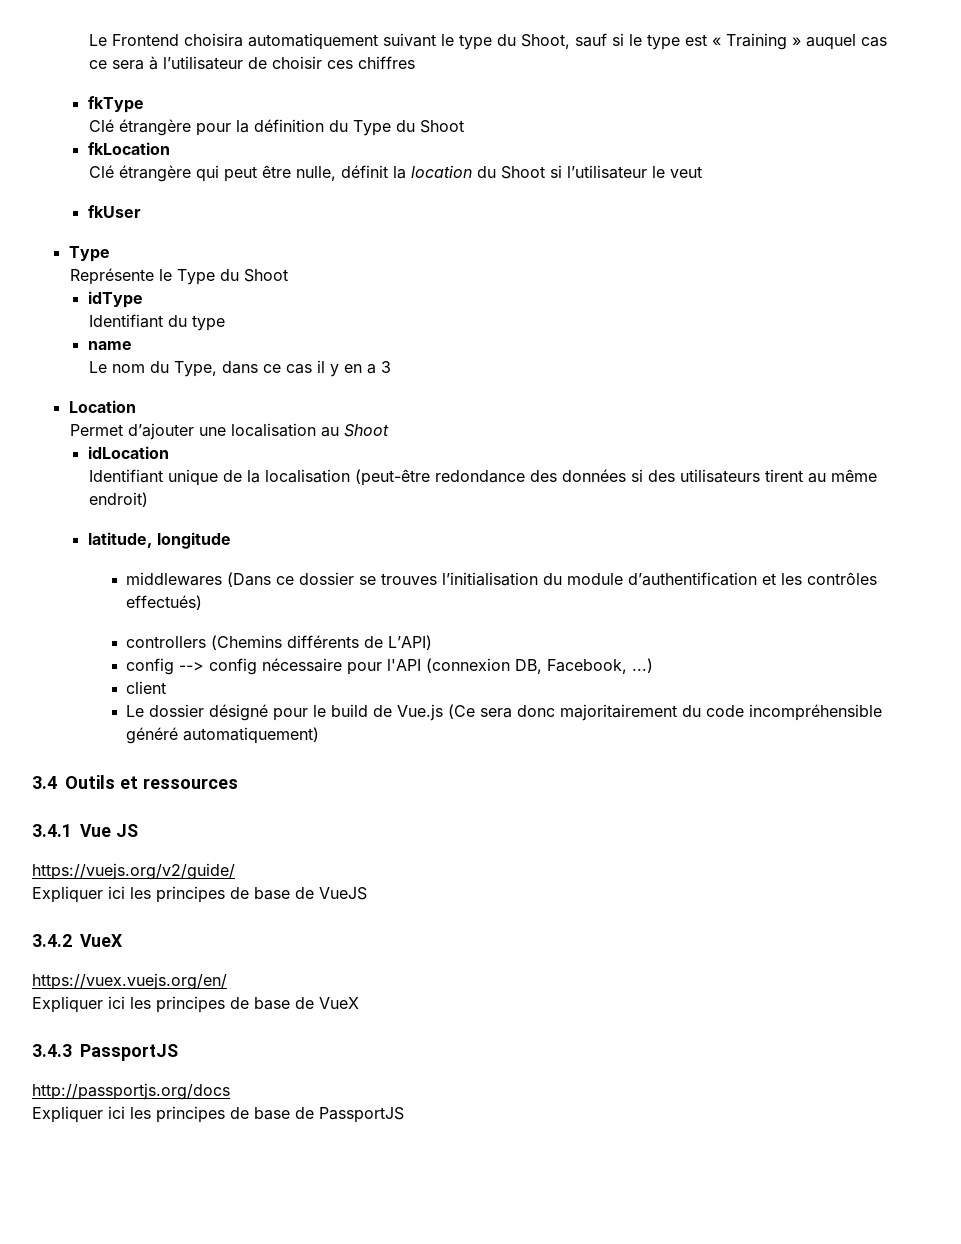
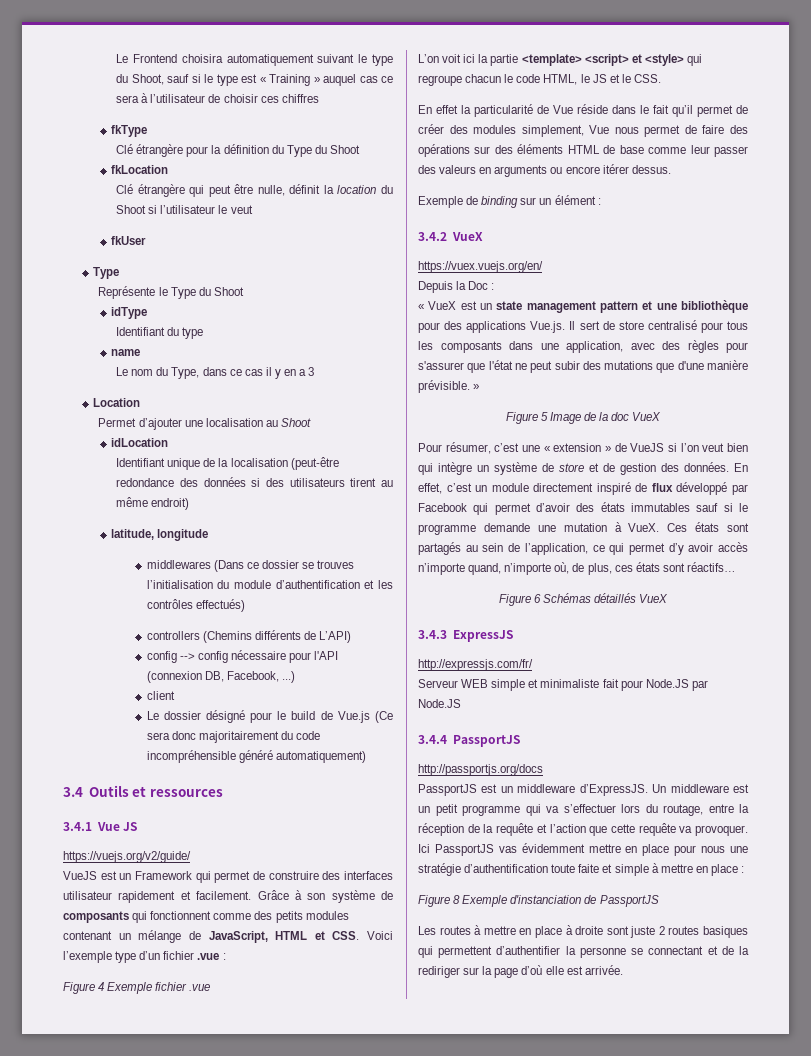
- Expliquer ici les principes de base de VueJS
+ VueJS est un Framework qui permet de construire des interfaces utilisateur rapidement et facilement. Grâce à son système de composants qui fonctionnent comme des petits modules contenant un mélange de JavaScript, HTML et CSS. Voici l’exemple type d’un fichier .vue :
+ Figure 4 Exemple fichier .vue
+ L’on voit ici la partie <template> <script> et <style> qui regroupe chacun le code HTML, le JS et le CSS.
+ En effet la particularité de Vue réside dans le fait qu’il permet de créer des modules simplement, Vue nous permet de faire des opérations sur des éléments HTML de base comme leur passer des valeurs en arguments ou encore itérer dessus.
+ Exemple de binding sur un élément :
  3.4.2 VueX
  https://vuex.vuejs.org/en/
- Expliquer ici les principes de base de VueX
- 3.4.3 PassportJS
+ Depuis la Doc :
+ « VueX est un state management pattern et une bibliothèque pour des applications Vue.js. Il sert de store centralisé pour tous les composants dans une application, avec des règles pour s'assurer que l'état ne peut subir des mutations que d'une manière prévisible. »
+ Figure 5 Image de la doc VueX
+ Pour résumer, c’est une « extension » de VueJS si l’on veut bien qui intègre un système de store et de gestion des données. En effet, c’est un module directement inspiré de flux développé par Facebook qui permet d’avoir des états immutables sauf si le programme demande une mutation à VueX. Ces états sont partagés au sein de l’application, ce qui permet d’y avoir accès n’importe quand, n’importe où, de plus, ces états sont réactifs…
+ Figure 6 Schémas détaillés VueX
+ 3.4.3 ExpressJS
+ http://expressjs.com/fr/
+ Serveur WEB simple et minimaliste fait pour Node.JS par Node.JS
+ 3.4.4 PassportJS
  http://passportjs.org/docs
- Expliquer ici les principes de base de PassportJS
+ PassportJS est un middleware d’ExpressJS. Un middleware est un petit programme qui va s’effectuer lors du routage, entre la réception de la requête et l’action que cette requête va provoquer. Ici PassportJS vas évidemment mettre en place pour nous une stratégie d’authentification toute faite et simple à mettre en place :
+ Figure 8 Exemple d'instanciation de PassportJS
+ Les routes à mettre en place à droite sont juste 2 routes basiques qui permettent d’authentifier la personne se connectant et de la rediriger sur la page d’où elle est arrivée.

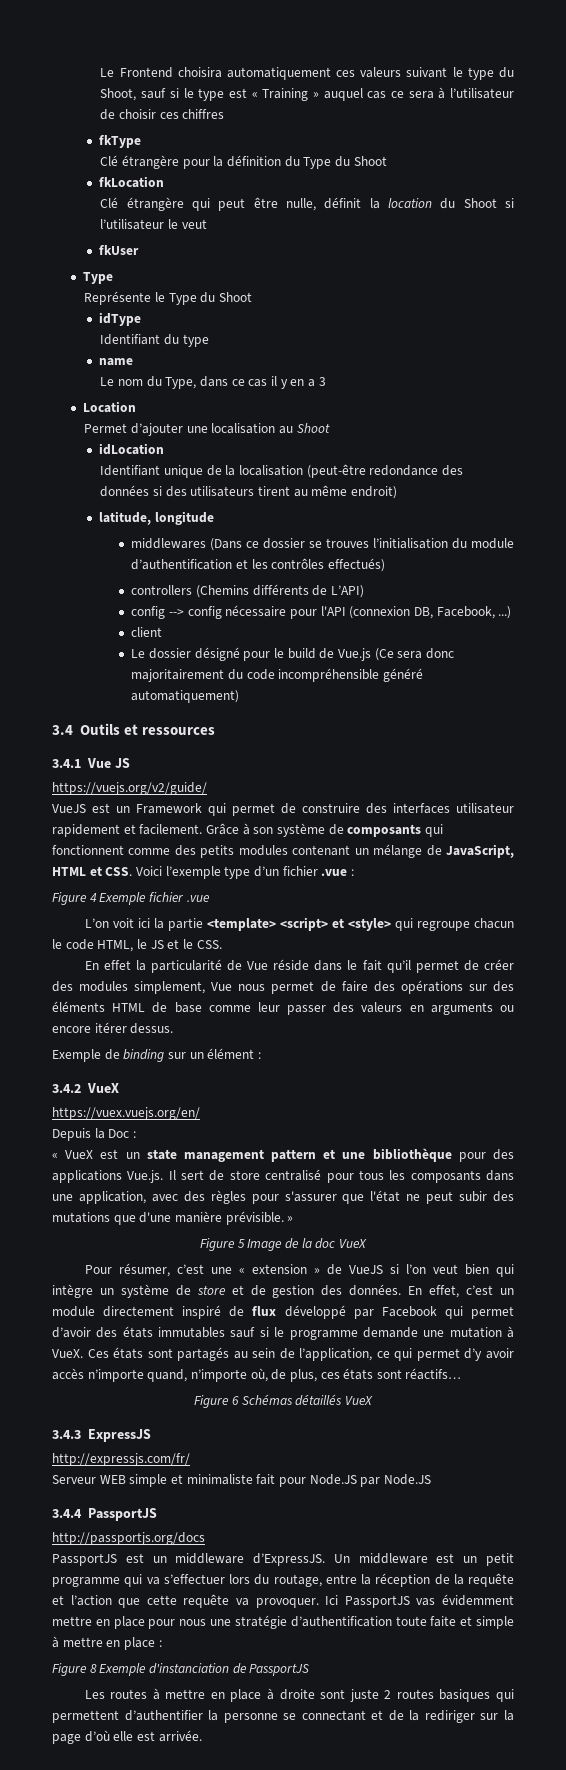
- Le Frontend choisira automatiquement suivant le type du Shoot, sauf si le type est « Training » auquel cas ce sera à l’utilisateur de choisir ces chiffres
+ Le Frontend choisira automatiquement ces valeurs suivant le type du Shoot, sauf si le type est « Training » auquel cas ce sera à l’utilisateur de choisir ces chiffres

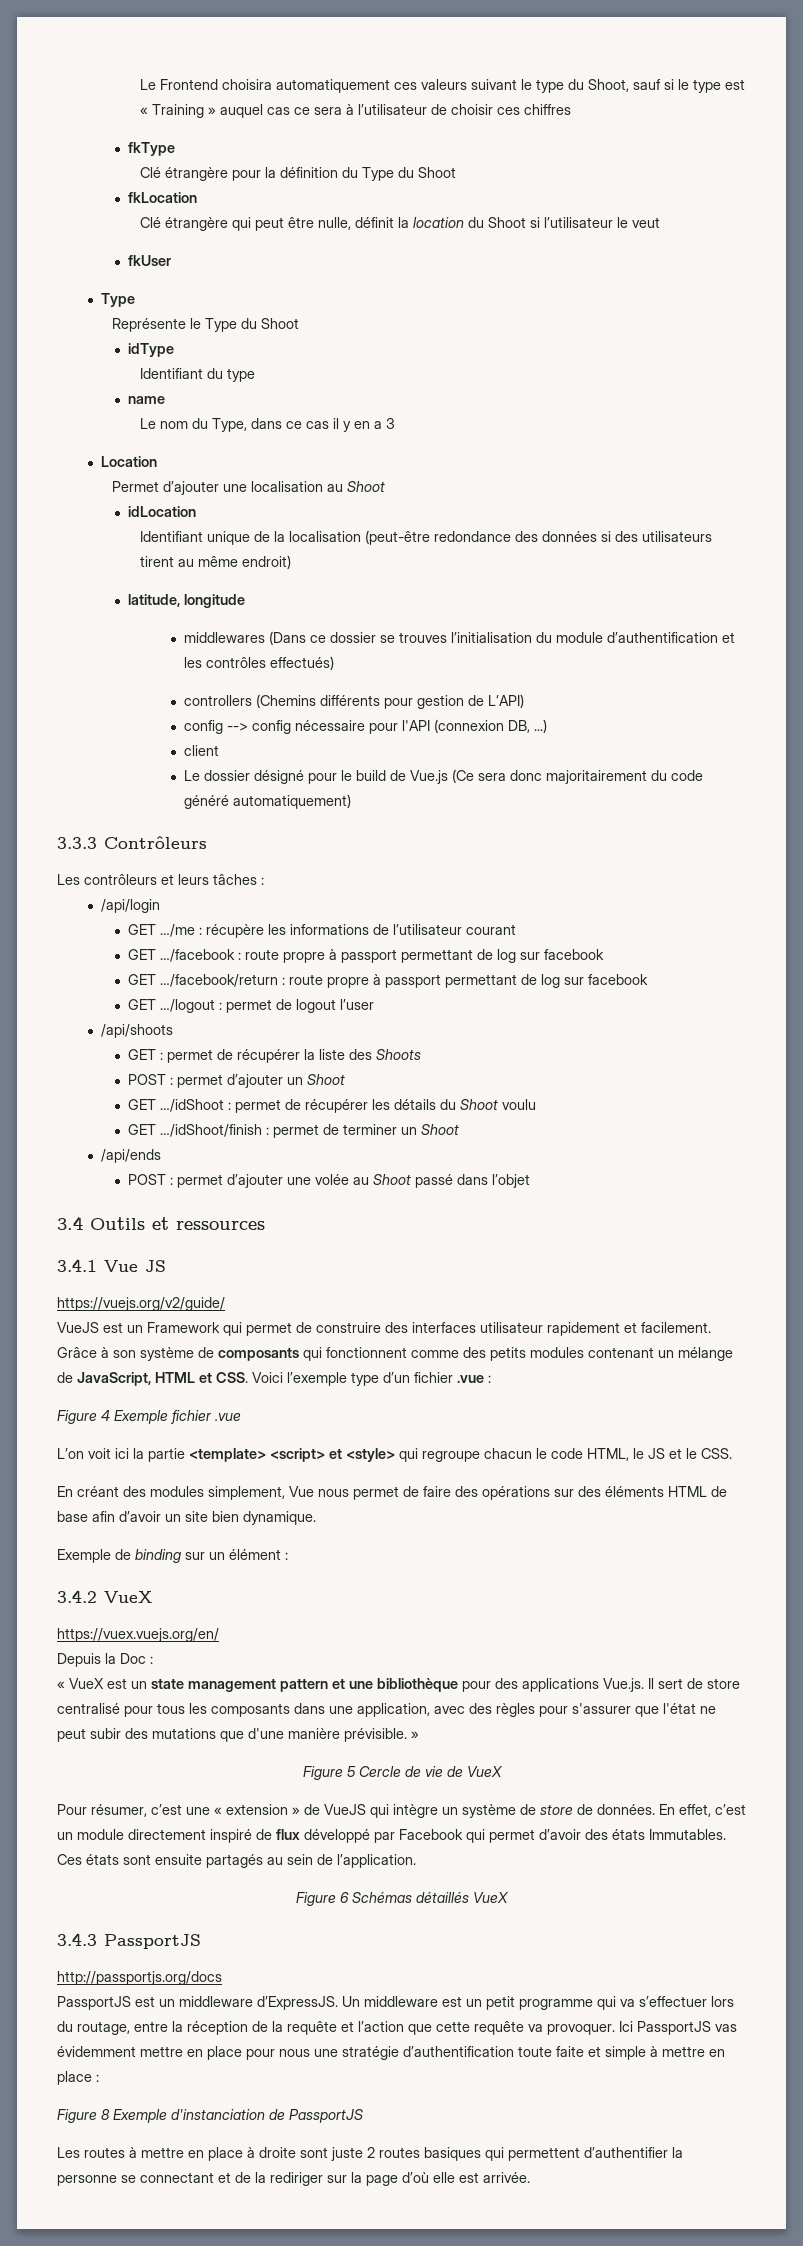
- controllers (Chemins différents de L’API)
+ controllers (Chemins différents pour gestion de L’API)
- config --> config nécessaire pour l'API (connexion DB, Facebook, ...)
+ config --> config nécessaire pour l'API (connexion DB, ...)
- Le dossier désigné pour le build de Vue.js (Ce sera donc majoritairement du code incompréhensible généré automatiquement)
+ Le dossier désigné pour le build de Vue.js (Ce sera donc majoritairement du code généré automatiquement)
+ 3.3.3 Contrôleurs
+ Les contrôleurs et leurs tâches :
+ /api/login
+ GET …/me : récupère les informations de l’utilisateur courant
+ GET …/facebook : route propre à passport permettant de log sur facebook
+ GET …/facebook/return : route propre à passport permettant de log sur facebook
+ GET …/logout : permet de logout l’user
+ /api/shoots
+ GET : permet de récupérer la liste des Shoots
+ POST : permet d’ajouter un Shoot
+ GET …/idShoot : permet de récupérer les détails du Shoot voulu
+ GET …/idShoot/finish : permet de terminer un Shoot
+ /api/ends
+ POST : permet d’ajouter une volée au Shoot passé dans l’objet
- En effet la particularité de Vue réside dans le fait qu’il permet de créer des modules simplement, Vue nous permet de faire des opérations sur des éléments HTML de base comme leur passer des valeurs en arguments ou encore itérer dessus.
+ En créant des modules simplement, Vue nous permet de faire des opérations sur des éléments HTML de base afin d’avoir un site bien dynamique.
- Figure 5 Image de la doc VueX
+ Figure 5 Cercle de vie de VueX
- Pour résumer, c’est une « extension » de VueJS si l’on veut bien qui intègre un système de store et de gestion des données.
+ Pour résumer, c’est une « extension » de VueJS qui intègre un système de store de données.
- En effet, c’est un module directement inspiré de flux développé par Facebook qui permet d’avoir des états immutables sauf si le programme demande une mutation à VueX.
+ En effet, c’est un module directement inspiré de flux développé par Facebook qui permet d’avoir des états Immutables.
- Ces états sont partagés au sein de l’application, ce qui permet d’y avoir accès n’importe quand, n’importe où, de plus, ces états sont réactifs…
+ Ces états sont ensuite partagés au sein de l’application.
- 3.4.3 ExpressJS
- http://expressjs.com/fr/
- Serveur WEB simple et minimaliste fait pour Node.JS par Node.JS
- 3.4.4 PassportJS
+ 3.4.3 PassportJS

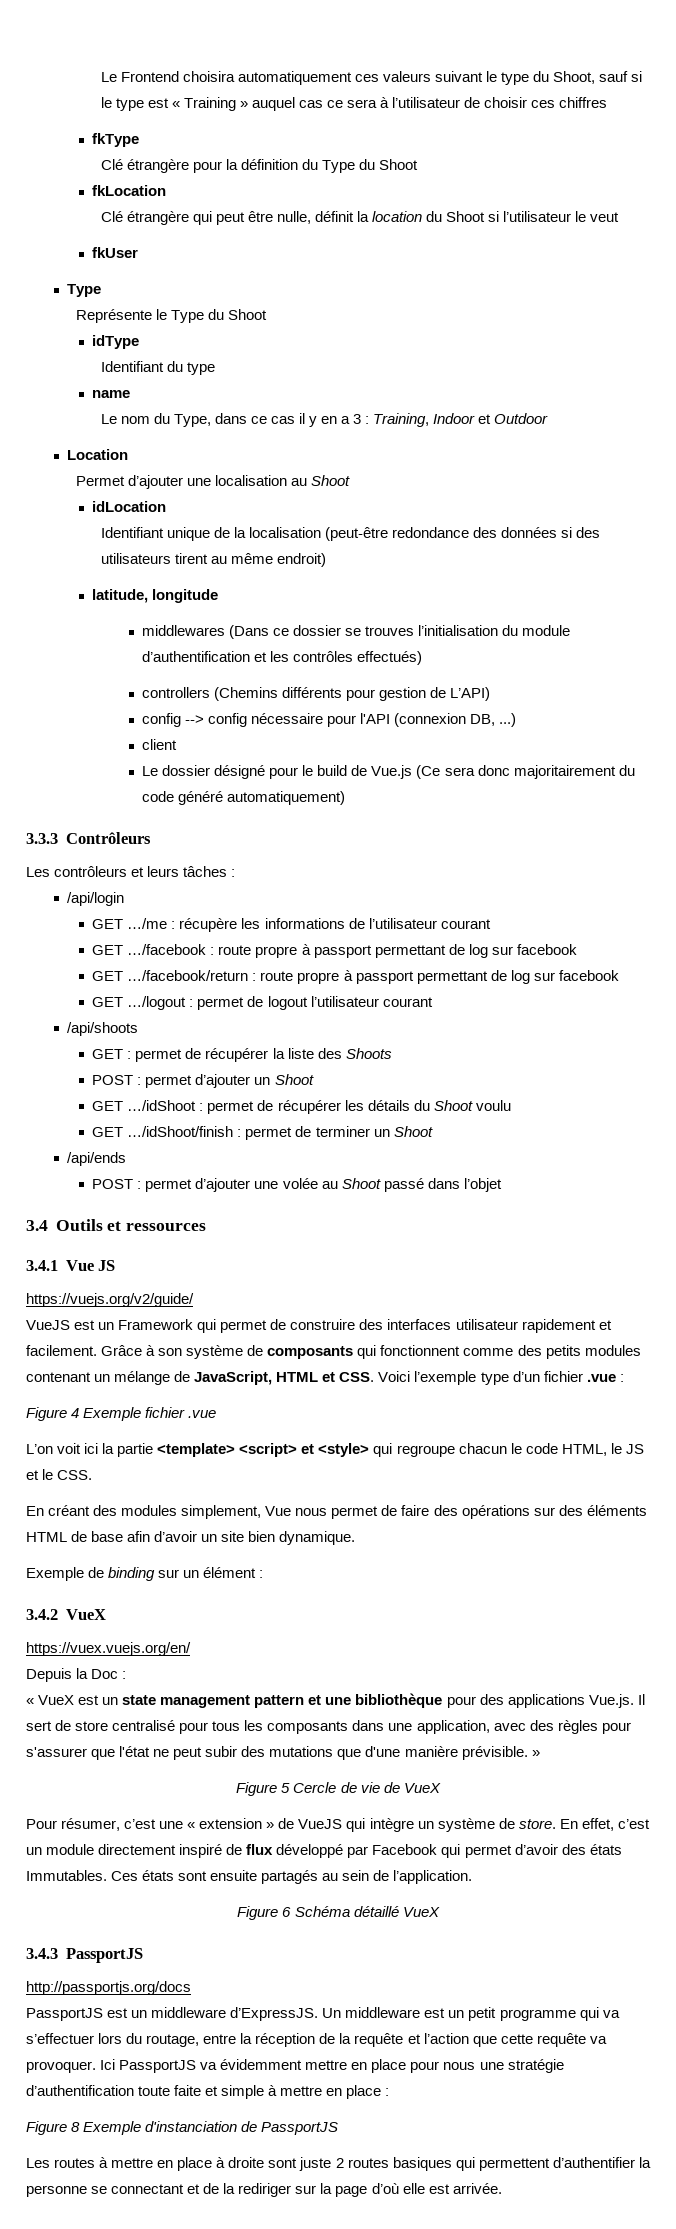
- Le nom du Type, dans ce cas il y en a 3
+ Le nom du Type, dans ce cas il y en a 3 : Training, Indoor et Outdoor
- GET …/logout : permet de logout l’user
+ GET …/logout : permet de logout l’utilisateur courant
- Pour résumer, c’est une « extension » de VueJS qui intègre un système de store de données.
+ Pour résumer, c’est une « extension » de VueJS qui intègre un système de store.
- Figure 6 Schémas détaillés VueX
+ Figure 6 Schéma détaillé VueX
- Ici PassportJS vas évidemment mettre en place pour nous une stratégie d’authentification toute faite et simple à mettre en place :
+ Ici PassportJS va évidemment mettre en place pour nous une stratégie d’authentification toute faite et simple à mettre en place :

